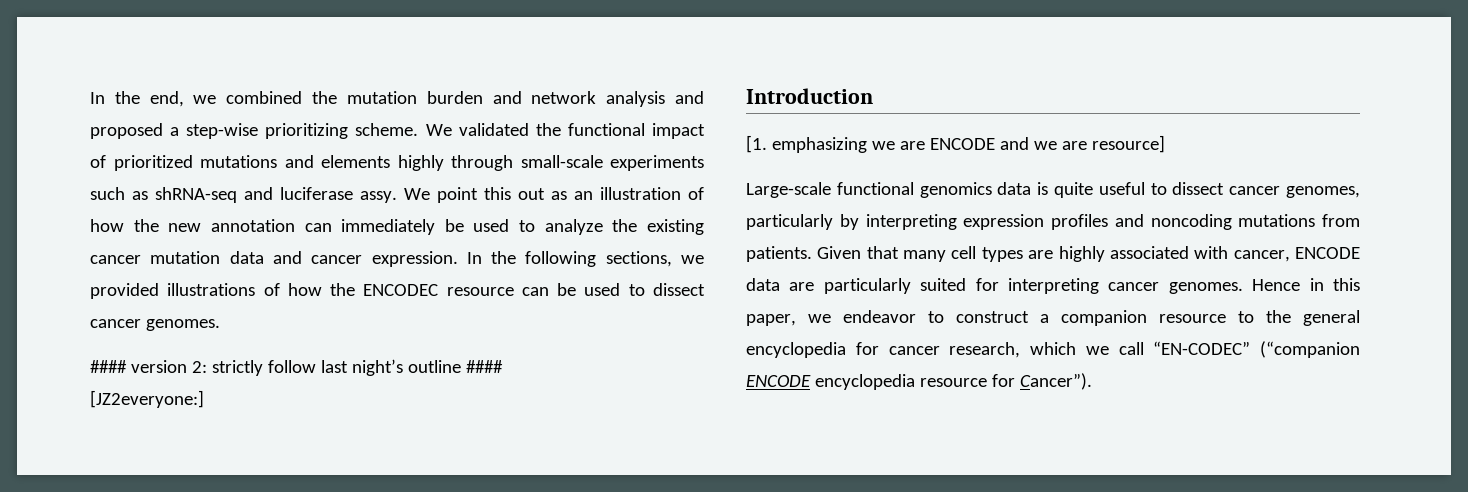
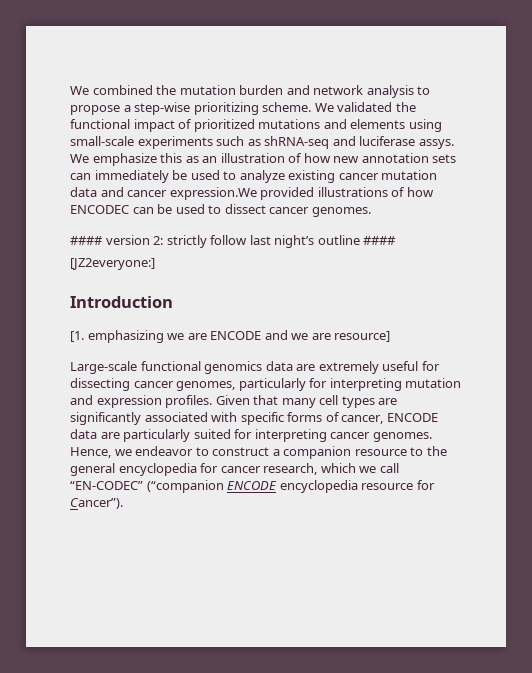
- In the end, we combined the mutation burden and network analysis and proposed a step-wise prioritizing scheme.
+ We combined the mutation burden and network analysis to propose a step-wise prioritizing scheme.
- We validated the functional impact of prioritized mutations and elements highly through small-scale experiments such as shRNA-seq and luciferase assy. We point this out as an illustration of how the new annotation can immediately be used to analyze the existing cancer mutation data and cancer expression. In the following sections, we provided illustrations of how the ENCODEC resource can be used to dissect cancer genomes.
+ We validated the functional impact of prioritized mutations and elements using small-scale experiments such as shRNA-seq and luciferase assys. We emphasize this as an illustration of how new annotation sets can immediately be used to analyze existing cancer mutation data and cancer expression.We provided illustrations of how ENCODEC can be used to dissect cancer genomes.
- Large-scale functional genomics data is quite useful to dissect cancer genomes, particularly by interpreting expression profiles and noncoding mutations from patients.
+ Large-scale functional genomics data are extremely useful for dissecting cancer genomes, particularly for interpreting mutation and expression profiles.
- Given that many cell types are highly associated with cancer, ENCODE data are particularly suited for interpreting cancer genomes.
+ Given that many cell types are significantly associated with specific forms of cancer, ENCODE data are particularly suited for interpreting cancer genomes.
- Hence in this paper, we endeavor to construct a companion resource to the general encyclopedia for cancer research, which we call “EN-CODEC” (“companion ENCODE encyclopedia resource for Cancer”).
+ Hence, we endeavor to construct a companion resource to the general encyclopedia for cancer research, which we call “EN-CODEC” (“companion ENCODE encyclopedia resource for Cancer”).

